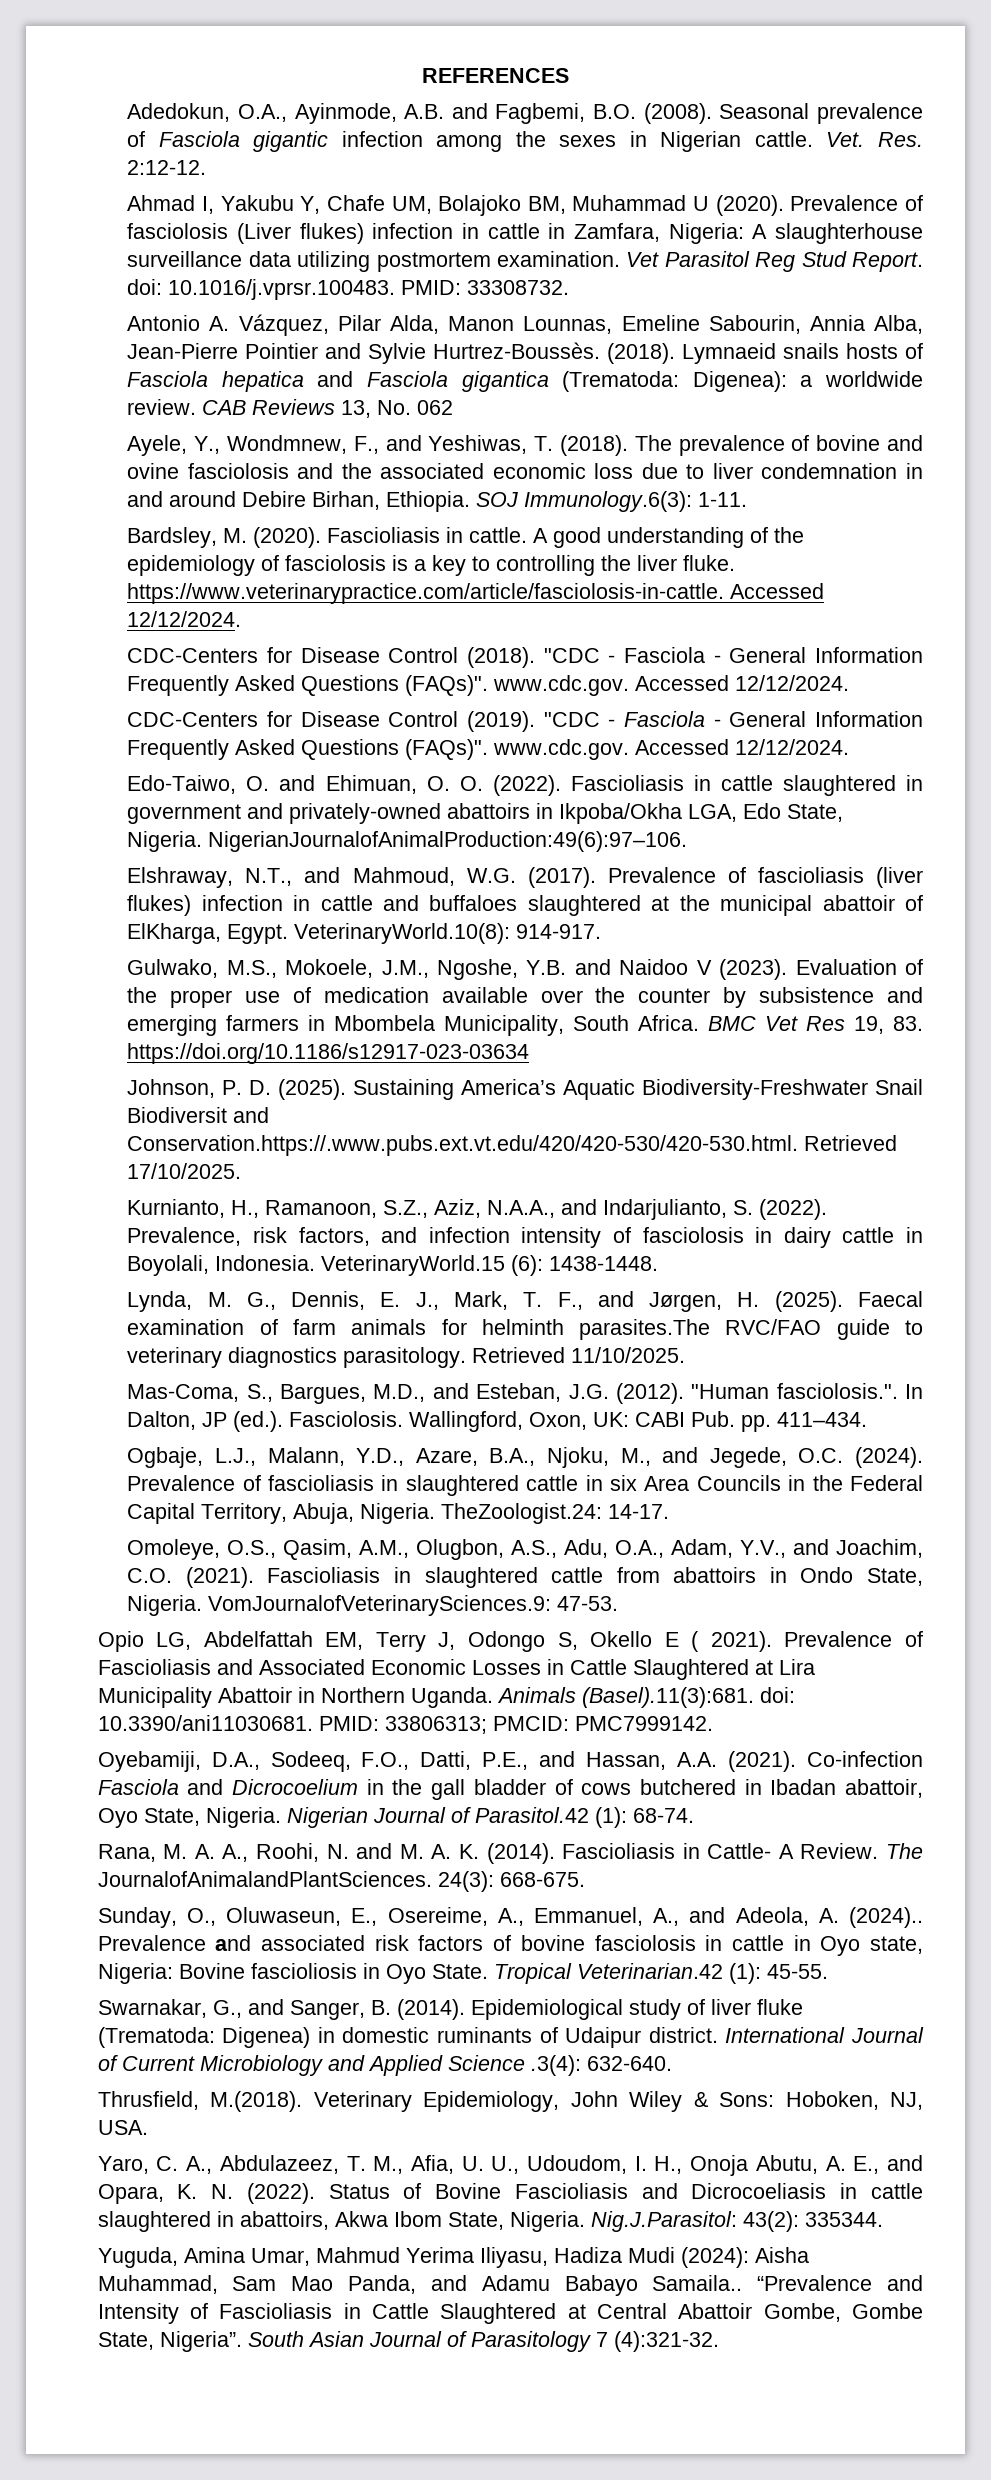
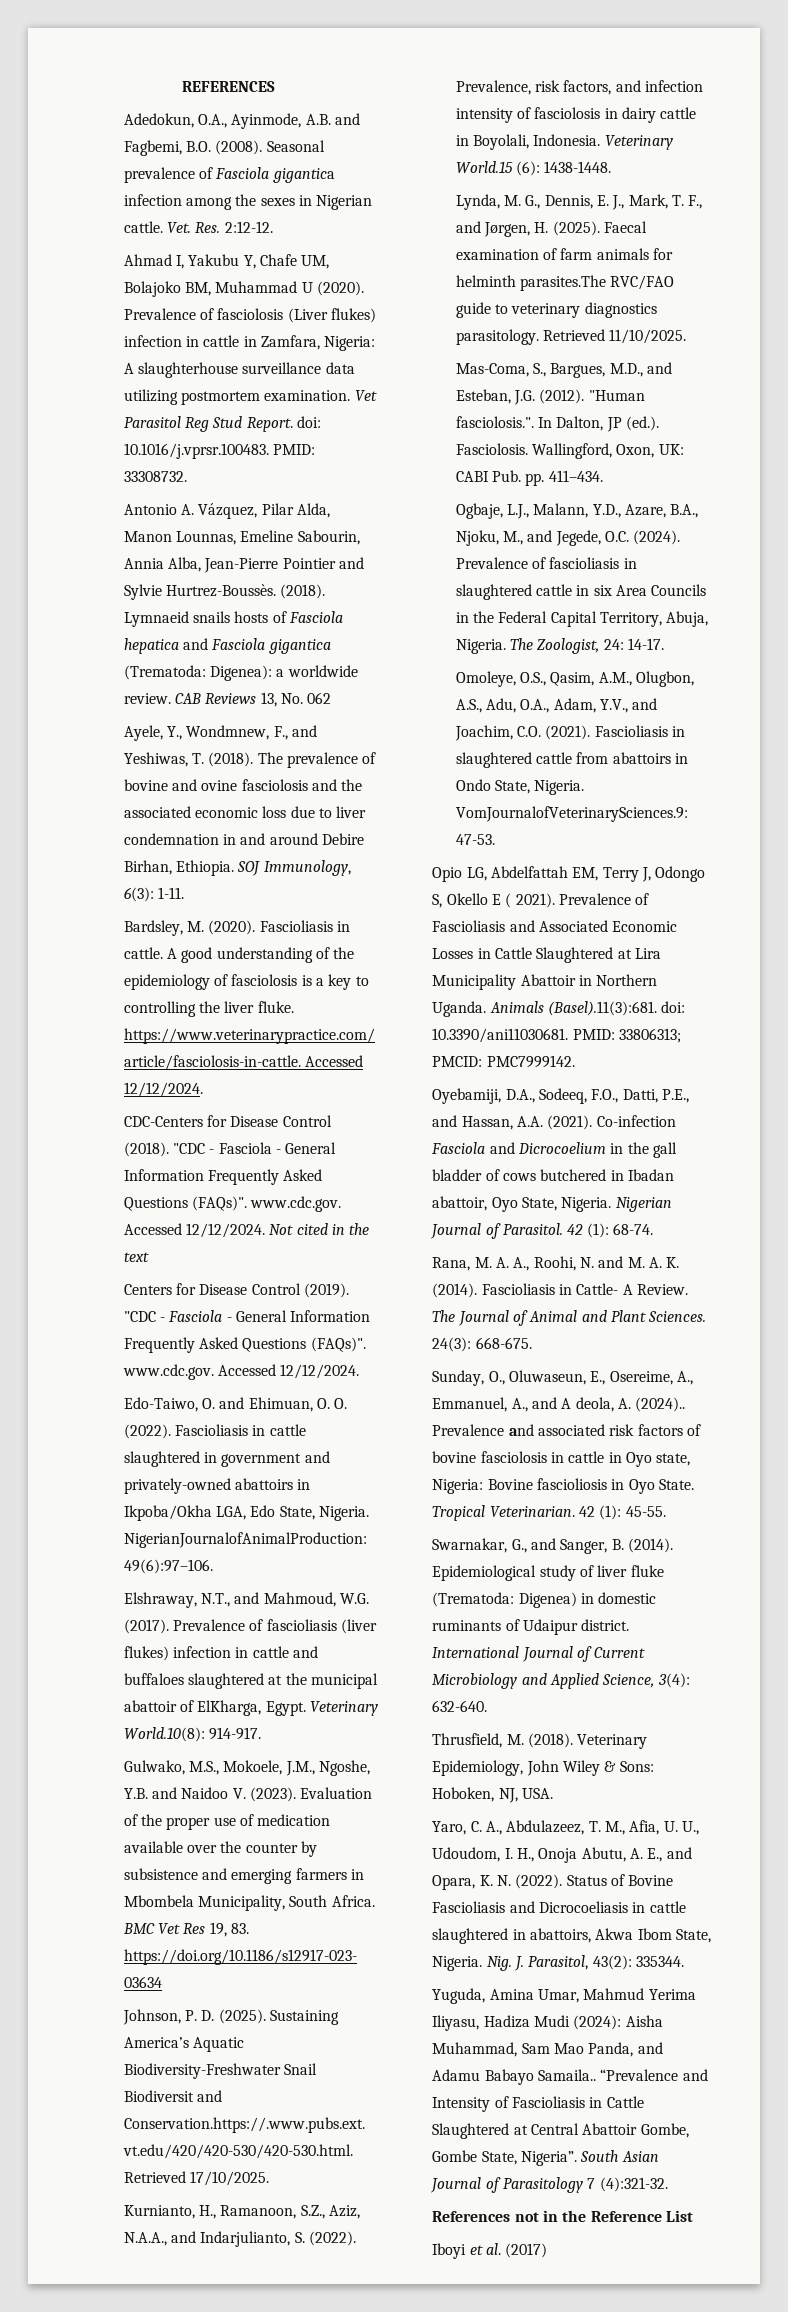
- Seasonal prevalence of Fasciola gigantic infection among the sexes in Nigerian cattle.
+ Seasonal prevalence of Fasciola gigantica infection among the sexes in Nigerian cattle.
- SOJ Immunology.6(3): 1-11.
+ SOJ Immunology, 6(3): 1-11.
- CDC-Centers for Disease Control (2018). "CDC - Fasciola - General Information Frequently Asked Questions (FAQs)". www.cdc.gov. Accessed 12/12/2024.
- CDC-Centers for Disease Control (2019).
+ CDC-Centers for Disease Control (2018). "CDC - Fasciola - General Information Frequently Asked Questions (FAQs)". www.cdc.gov. Accessed 12/12/2024. Not cited in the text
+ Centers for Disease Control (2019).
- VeterinaryWorld.10(8): 914-917.
+ Veterinary World.10(8): 914-917.
- Gulwako, M.S., Mokoele, J.M., Ngoshe, Y.B. and Naidoo V (2023).
+ Gulwako, M.S., Mokoele, J.M., Ngoshe, Y.B. and Naidoo V. (2023).
- VeterinaryWorld.15 (6): 1438-1448.
+ Veterinary World.15 (6): 1438-1448.
- TheZoologist.24: 14-17.
+ The Zoologist, 24: 14-17.
- Nigerian Journal of Parasitol.42 (1): 68-74.
+ Nigerian Journal of Parasitol. 42 (1): 68-74.
- The JournalofAnimalandPlantSciences.
+ The Journal of Animal and Plant Sciences.
- Sunday, O., Oluwaseun, E., Osereime, A., Emmanuel, A., and Adeola, A. (2024)..
+ Sunday, O., Oluwaseun, E., Osereime, A., Emmanuel, A., and A deola, A. (2024)..
- Tropical Veterinarian.42 (1): 45-55.
+ Tropical Veterinarian. 42 (1): 45-55.
- International Journal of Current Microbiology and Applied Science .3(4): 632-640.
+ International Journal of Current Microbiology and Applied Science, 3(4): 632-640.
- Thrusfield, M.(2018). Veterinary Epidemiology, John Wiley & Sons: Hoboken, NJ, USA.
+ Thrusfield, M. (2018). Veterinary Epidemiology, John Wiley & Sons: Hoboken, NJ, USA.
- Nig.J.Parasitol: 43(2): 335344.
+ Nig. J. Parasitol, 43(2): 335344.
+ References not in the Reference List
+ Iboyi et al. (2017)

